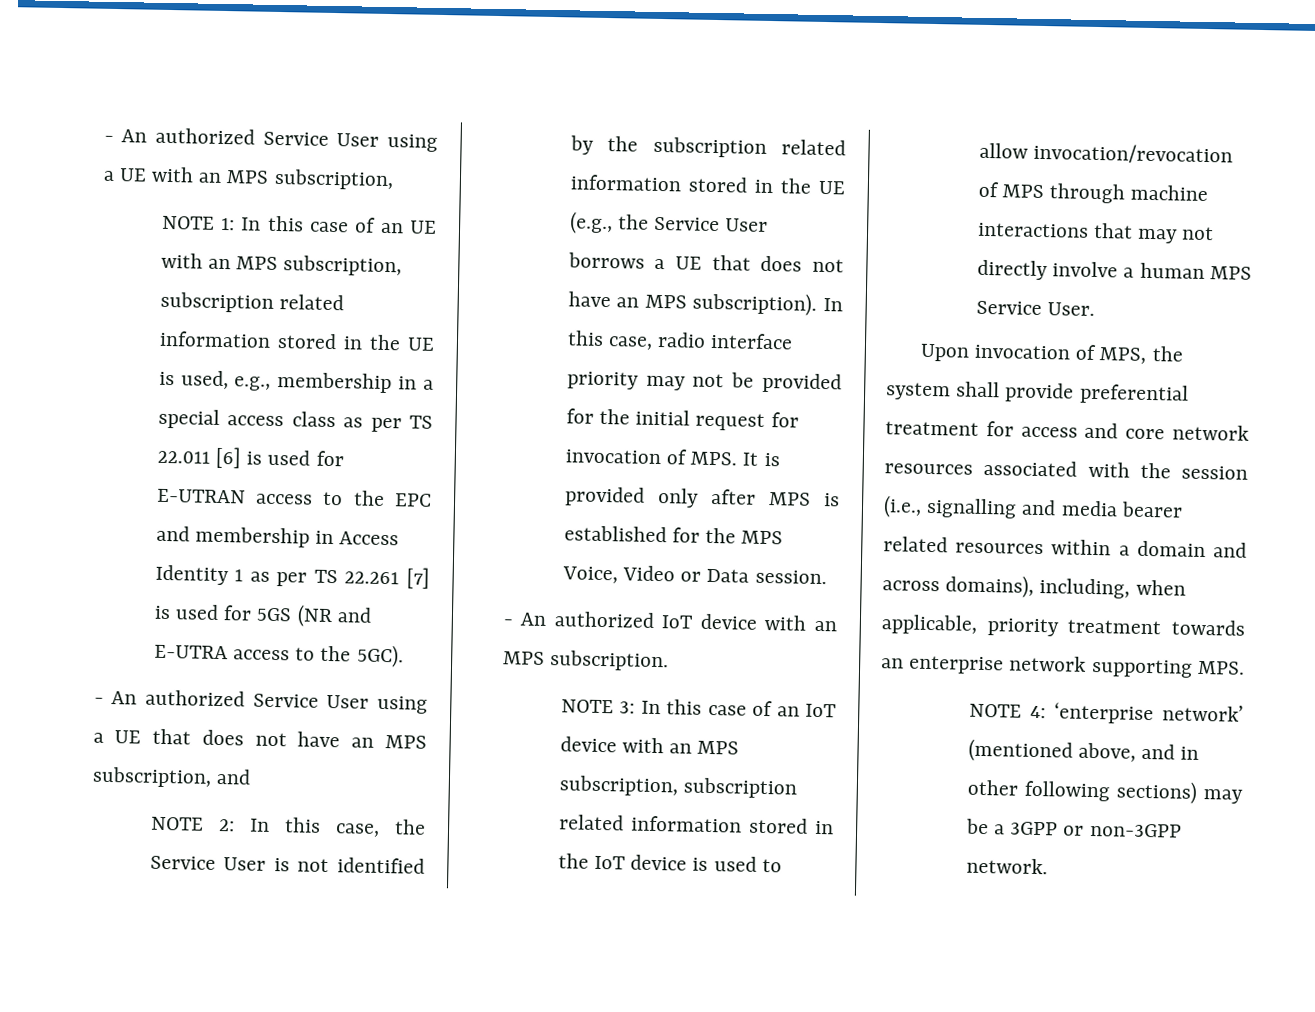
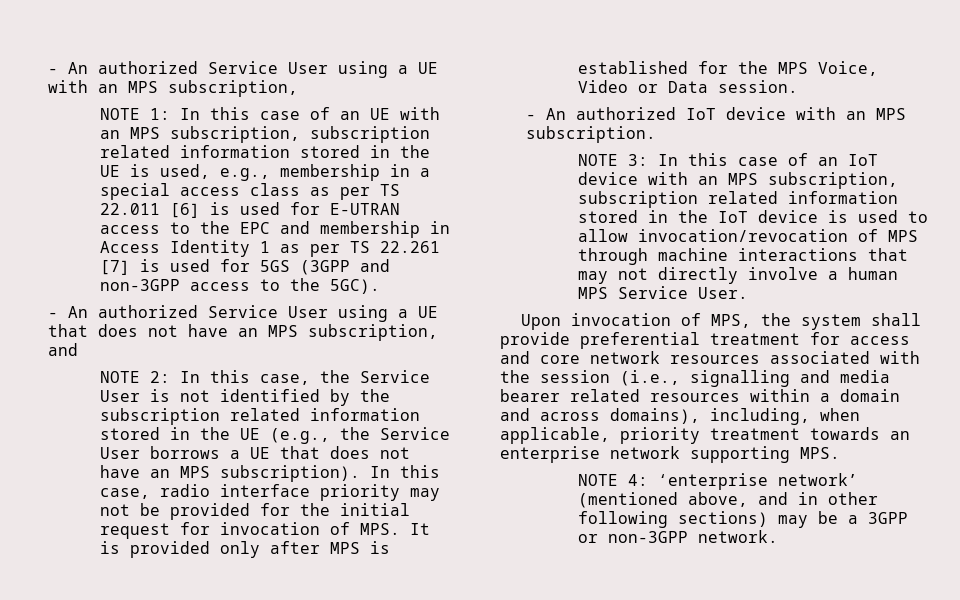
- NOTE 1: In this case of an UE with an MPS subscription, subscription related information stored in the UE is used, e.g., membership in a special access class as per TS 22.011 [6] is used for E-UTRAN access to the EPC and membership in Access Identity 1 as per TS 22.261 [7] is used for 5GS (NR and E-UTRA access to the 5GC).
+ NOTE 1: In this case of an UE with an MPS subscription, subscription related information stored in the UE is used, e.g., membership in a special access class as per TS 22.011 [6] is used for E-UTRAN access to the EPC and membership in Access Identity 1 as per TS 22.261 [7] is used for 5GS (3GPP and non-3GPP access to the 5GC).

